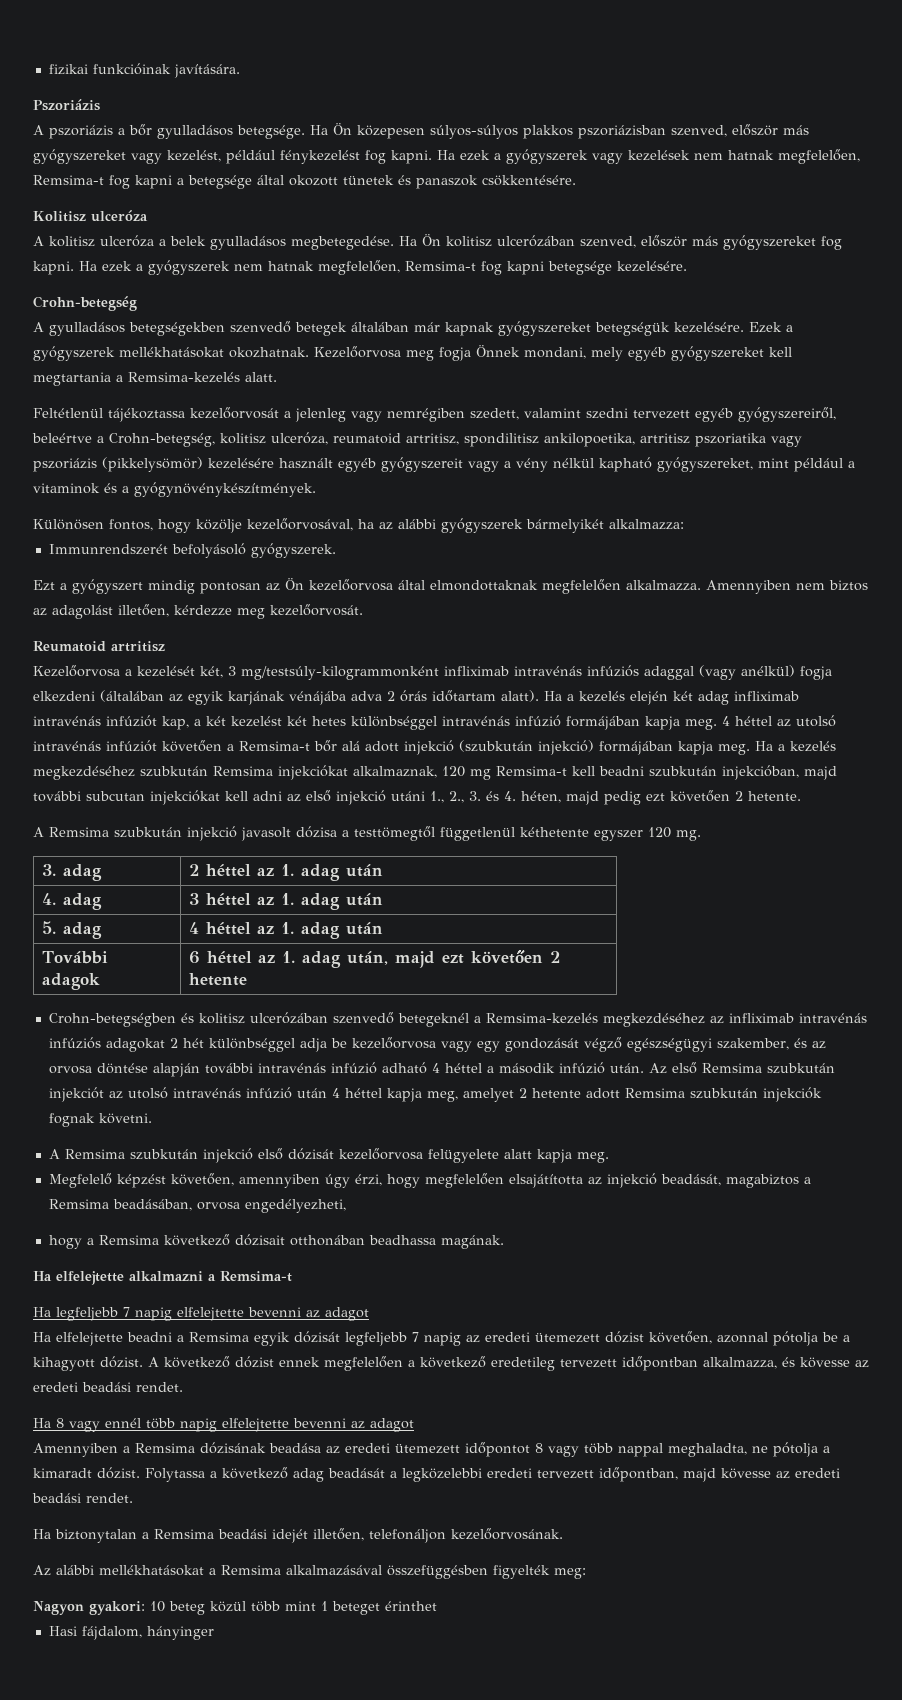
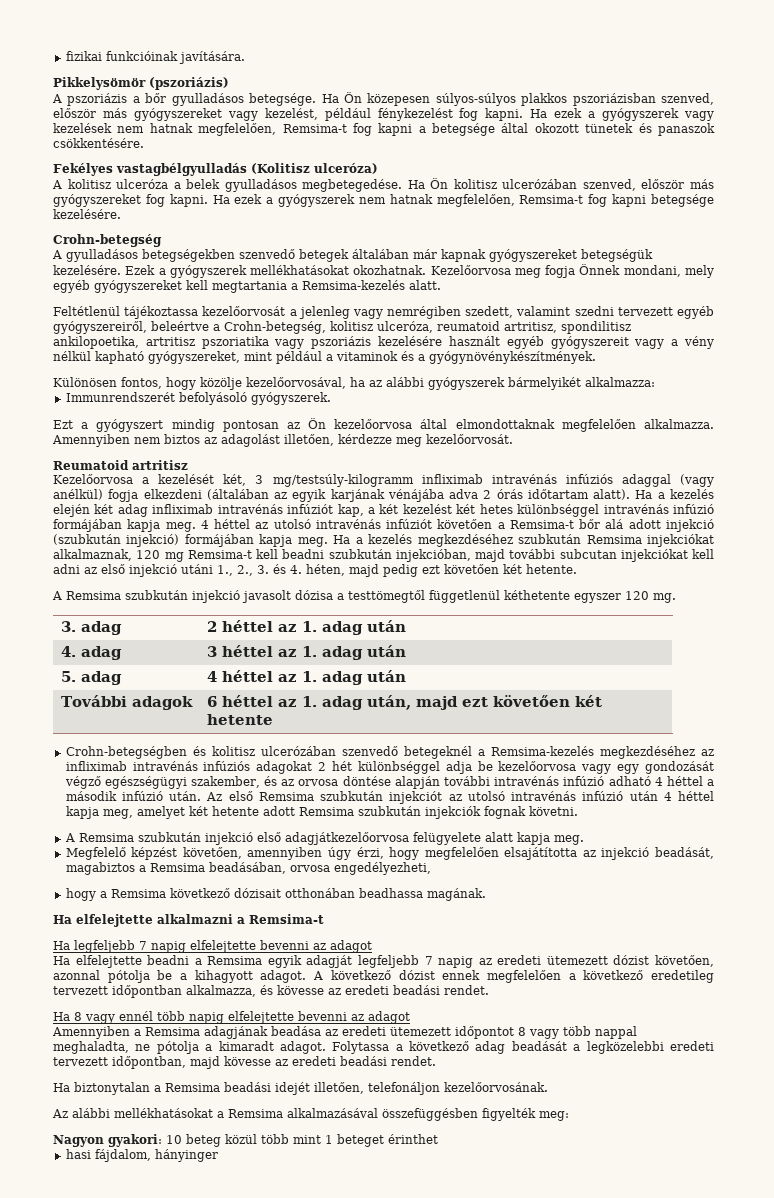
- Pszoriázis
+ Pikkelysömör (pszoriázis)
- Kolitisz ulceróza
+ Fekélyes vastagbélgyulladás (Kolitisz ulceróza)
- Feltétlenül tájékoztassa kezelőorvosát a jelenleg vagy nemrégiben szedett, valamint szedni tervezett egyéb gyógyszereiről, beleértve a Crohn-betegség, kolitisz ulceróza, reumatoid artritisz, spondilitisz ankilopoetika, artritisz pszoriatika vagy pszoriázis (pikkelysömör) kezelésére használt egyéb gyógyszereit vagy a vény nélkül kapható gyógyszereket, mint például a vitaminok és a gyógynövénykészítmények.
+ Feltétlenül tájékoztassa kezelőorvosát a jelenleg vagy nemrégiben szedett, valamint szedni tervezett egyéb gyógyszereiről, beleértve a Crohn-betegség, kolitisz ulceróza, reumatoid artritisz, spondilitisz ankilopoetika, artritisz pszoriatika vagy pszoriázis kezelésére használt egyéb gyógyszereit vagy a vény nélkül kapható gyógyszereket, mint például a vitaminok és a gyógynövénykészítmények.
- Kezelőorvosa a kezelését két, 3 mg/testsúly-kilogrammonként infliximab intravénás infúziós adaggal (vagy anélkül) fogja elkezdeni (általában az egyik karjának vénájába adva 2 órás időtartam alatt).
+ Kezelőorvosa a kezelését két, 3 mg/testsúly-kilogramm infliximab intravénás infúziós adaggal (vagy anélkül) fogja elkezdeni (általában az egyik karjának vénájába adva 2 órás időtartam alatt).
- Ha a kezelés megkezdéséhez szubkután Remsima injekciókat alkalmaznak, 120 mg Remsima-t kell beadni szubkután injekcióban, majd további subcutan injekciókat kell adni az első injekció utáni 1., 2., 3. és 4. héten, majd pedig ezt követően 2 hetente.
+ Ha a kezelés megkezdéséhez szubkután Remsima injekciókat alkalmaznak, 120 mg Remsima-t kell beadni szubkután injekcióban, majd további subcutan injekciókat kell adni az első injekció utáni 1., 2., 3. és 4. héten, majd pedig ezt követően két hetente.
- További adagok | 6 héttel az 1. adag után, majd ezt követően 2 hetente
+ További adagok | 6 héttel az 1. adag után, majd ezt követően két hetente
- Az első Remsima szubkután injekciót az utolsó intravénás infúzió után 4 héttel kapja meg, amelyet 2 hetente adott Remsima szubkután injekciók fognak követni.
+ Az első Remsima szubkután injekciót az utolsó intravénás infúzió után 4 héttel kapja meg, amelyet két hetente adott Remsima szubkután injekciók fognak követni.
- A Remsima szubkután injekció első dózisát kezelőorvosa felügyelete alatt kapja meg.
+ A Remsima szubkután injekció első adagjátkezelőorvosa felügyelete alatt kapja meg.
- Ha elfelejtette beadni a Remsima egyik dózisát legfeljebb 7 napig az eredeti ütemezett dózist követően, azonnal pótolja be a kihagyott dózist.
+ Ha elfelejtette beadni a Remsima egyik adagját legfeljebb 7 napig az eredeti ütemezett dózist követően, azonnal pótolja be a kihagyott adagot.
- Amennyiben a Remsima dózisának beadása az eredeti ütemezett időpontot 8 vagy több nappal meghaladta, ne pótolja a kimaradt dózist.
+ Amennyiben a Remsima adagjának beadása az eredeti ütemezett időpontot 8 vagy több nappal meghaladta, ne pótolja a kimaradt adagot.
- Hasi fájdalom, hányinger
+ hasi fájdalom, hányinger

